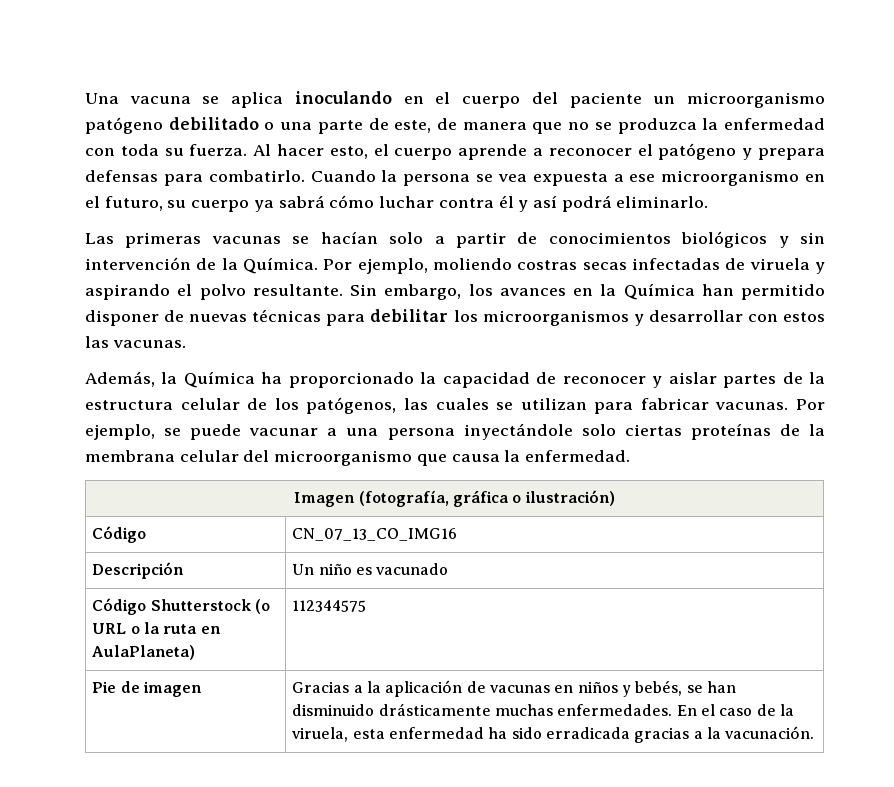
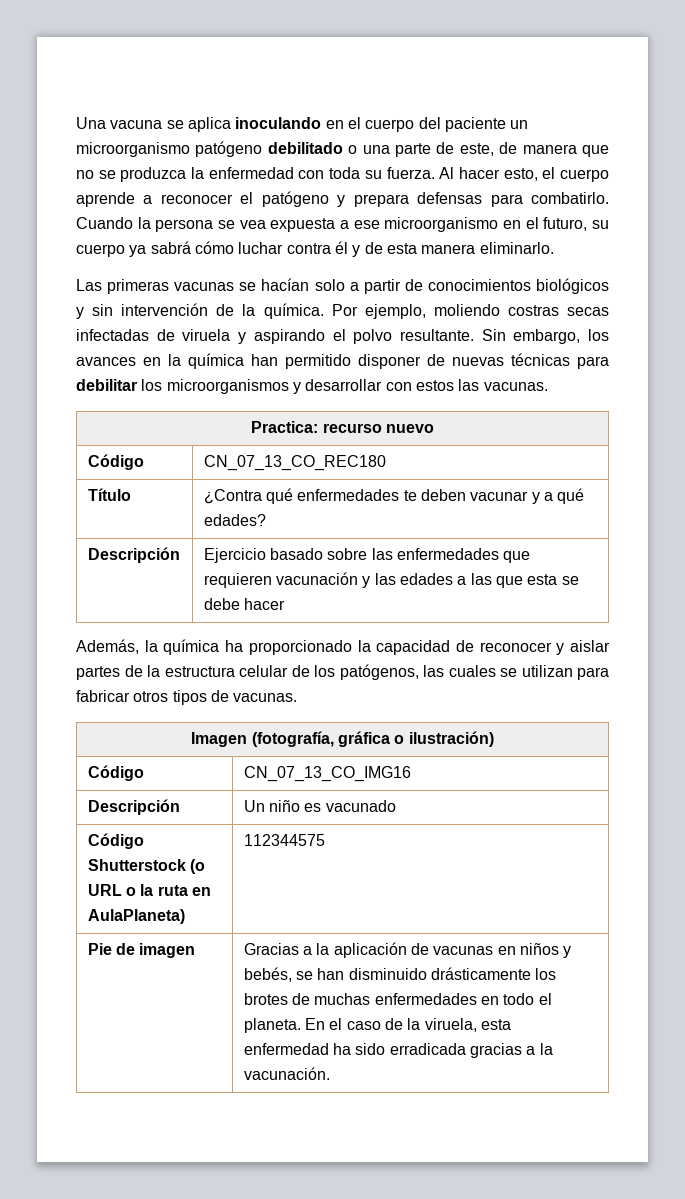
- Cuando la persona se vea expuesta a ese microorganismo en el futuro, su cuerpo ya sabrá cómo luchar contra él y así podrá eliminarlo.
+ Cuando la persona se vea expuesta a ese microorganismo en el futuro, su cuerpo ya sabrá cómo luchar contra él y de esta manera eliminarlo.
- Las primeras vacunas se hacían solo a partir de conocimientos biológicos y sin intervención de la Química.
+ Las primeras vacunas se hacían solo a partir de conocimientos biológicos y sin intervención de la química.
- Sin embargo, los avances en la Química han permitido disponer de nuevas técnicas para debilitar los microorganismos y desarrollar con estos las vacunas.
+ Sin embargo, los avances en la química han permitido disponer de nuevas técnicas para debilitar los microorganismos y desarrollar con estos las vacunas.
+ Practica: recurso nuevo
+ Código | CN_07_13_CO_REC180
+ Título | ¿Contra qué enfermedades te deben vacunar y a qué edades?
+ Descripción | Ejercicio basado sobre las enfermedades que requieren vacunación y las edades a las que esta se debe hacer
- Además, la Química ha proporcionado la capacidad de reconocer y aislar partes de la estructura celular de los patógenos, las cuales se utilizan para fabricar vacunas. Por ejemplo, se puede vacunar a una persona inyectándole solo ciertas proteínas de la membrana celular del microorganismo que causa la enfermedad.
+ Además, la química ha proporcionado la capacidad de reconocer y aislar partes de la estructura celular de los patógenos, las cuales se utilizan para fabricar otros tipos de vacunas.
- Gracias a la aplicación de vacunas en niños y bebés, se han disminuido drásticamente muchas enfermedades.
+ Gracias a la aplicación de vacunas en niños y bebés, se han disminuido drásticamente los brotes de muchas enfermedades en todo el planeta.

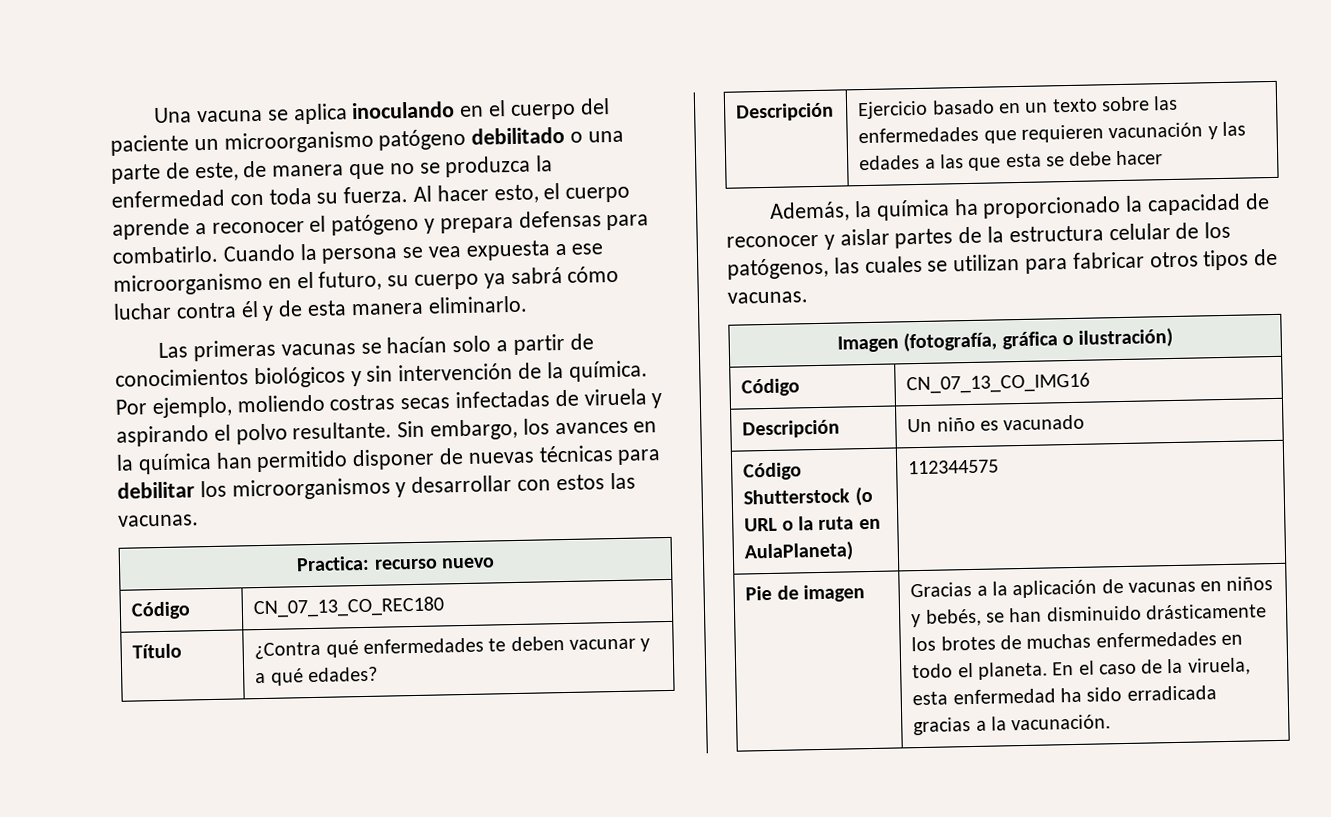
- Descripción | Ejercicio basado sobre las enfermedades que requieren vacunación y las edades a las que esta se debe hacer
+ Descripción | Ejercicio basado en un texto sobre las enfermedades que requieren vacunación y las edades a las que esta se debe hacer

